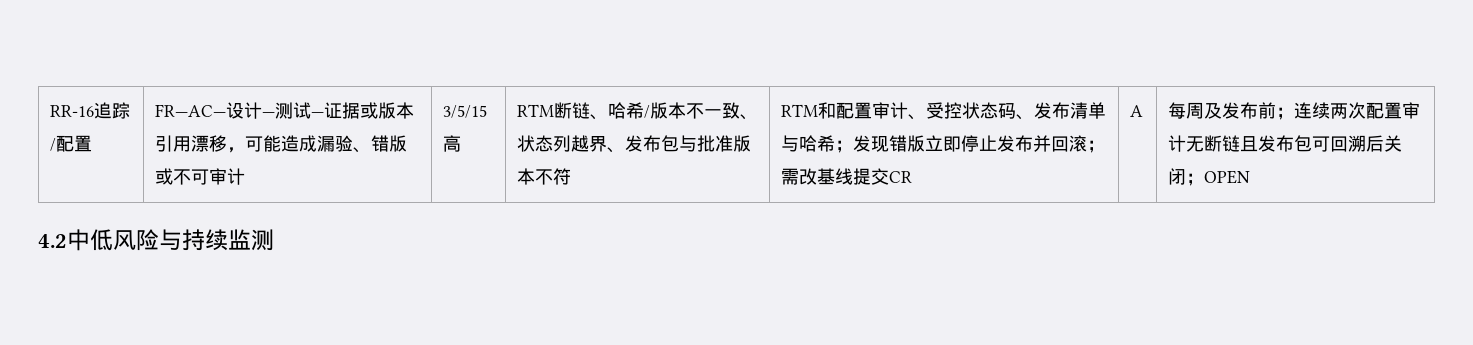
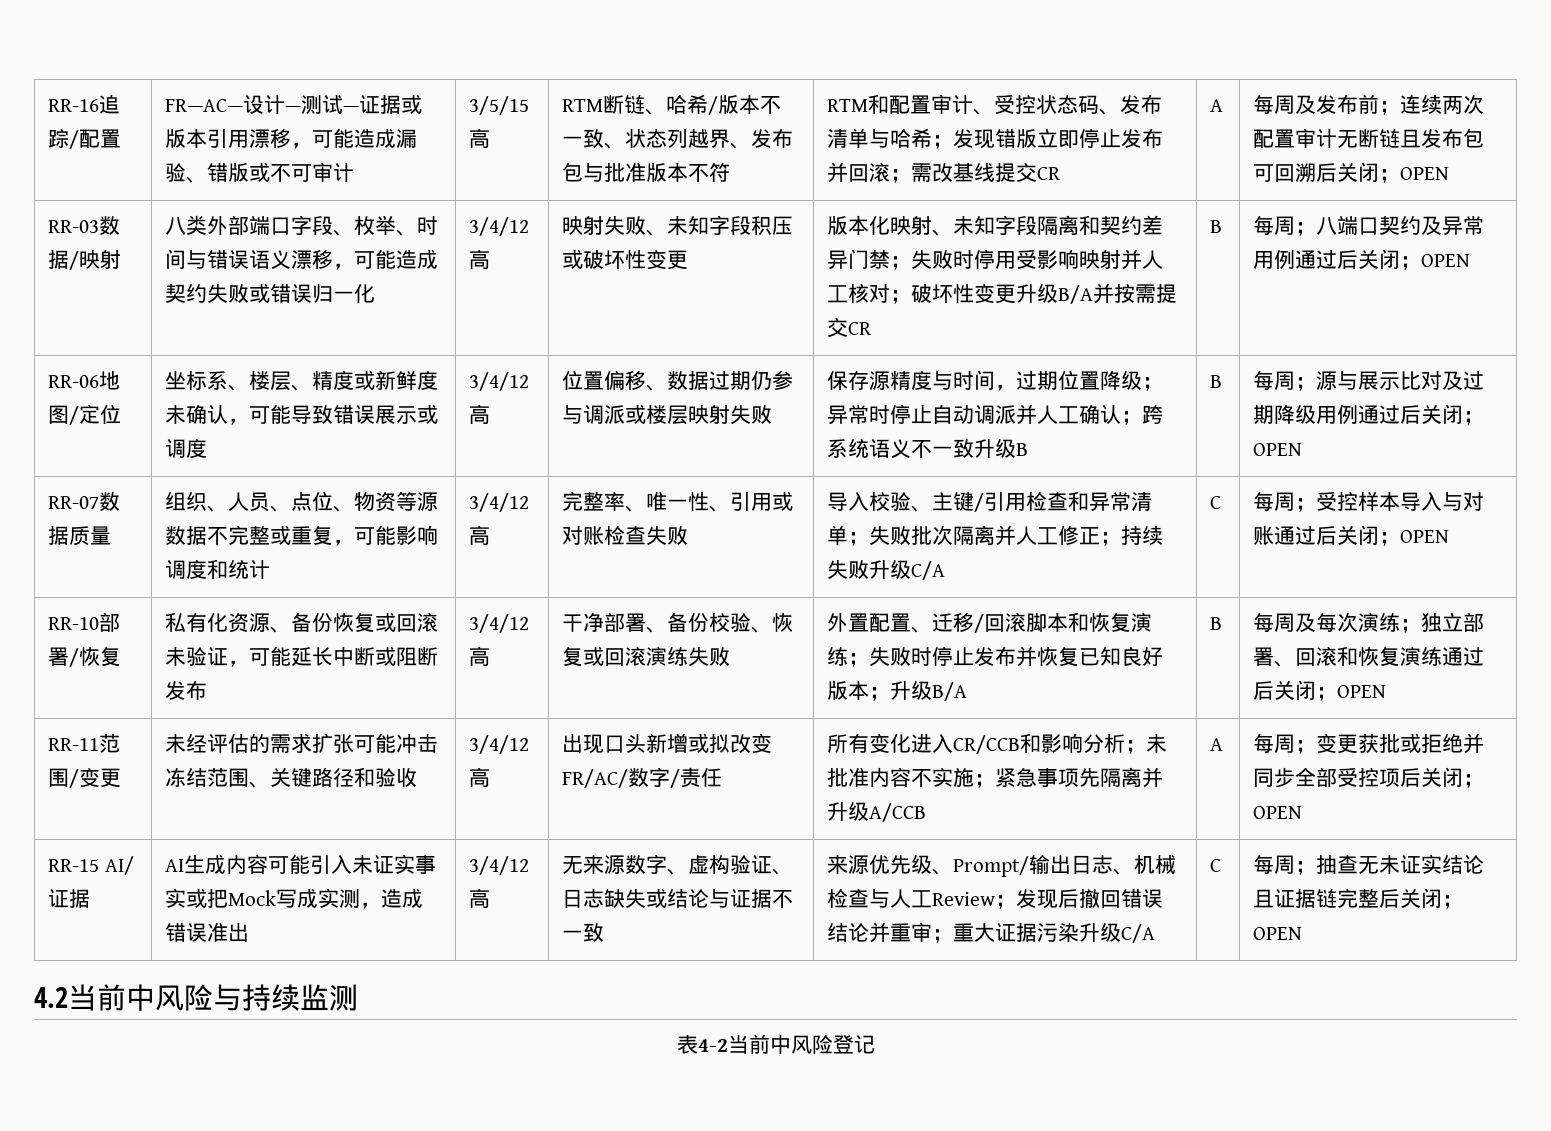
+ RR-03数据/映射 | 八类外部端口字段、枚举、时间与错误语义漂移，可能造成契约失败或错误归一化 | 3/4/12高 | 映射失败、未知字段积压或破坏性变更 | 版本化映射、未知字段隔离和契约差异门禁；失败时停用受影响映射并人工核对；破坏性变更升级B/A并按需提交CR | B | 每周；八端口契约及异常用例通过后关闭；OPEN
+ RR-06地图/定位 | 坐标系、楼层、精度或新鲜度未确认，可能导致错误展示或调度 | 3/4/12高 | 位置偏移、数据过期仍参与调派或楼层映射失败 | 保存源精度与时间，过期位置降级；异常时停止自动调派并人工确认；跨系统语义不一致升级B | B | 每周；源与展示比对及过期降级用例通过后关闭；OPEN
+ RR-07数据质量 | 组织、人员、点位、物资等源数据不完整或重复，可能影响调度和统计 | 3/4/12高 | 完整率、唯一性、引用或对账检查失败 | 导入校验、主键/引用检查和异常清单；失败批次隔离并人工修正；持续失败升级C/A | C | 每周；受控样本导入与对账通过后关闭；OPEN
+ RR-10部署/恢复 | 私有化资源、备份恢复或回滚未验证，可能延长中断或阻断发布 | 3/4/12高 | 干净部署、备份校验、恢复或回滚演练失败 | 外置配置、迁移/回滚脚本和恢复演练；失败时停止发布并恢复已知良好版本；升级B/A | B | 每周及每次演练；独立部署、回滚和恢复演练通过后关闭；OPEN
+ RR-11范围/变更 | 未经评估的需求扩张可能冲击冻结范围、关键路径和验收 | 3/4/12高 | 出现口头新增或拟改变FR/AC/数字/责任 | 所有变化进入CR/CCB和影响分析；未批准内容不实施；紧急事项先隔离并升级A/CCB | A | 每周；变更获批或拒绝并同步全部受控项后关闭；OPEN
+ RR-15 AI/证据 | AI生成内容可能引入未证实事实或把Mock写成实测，造成错误准出 | 3/4/12高 | 无来源数字、虚构验证、日志缺失或结论与证据不一致 | 来源优先级、Prompt/输出日志、机械检查与人工Review；发现后撤回错误结论并重审；重大证据污染升级C/A | C | 每周；抽查无未证实结论且证据链完整后关闭；OPEN
- 4.2中低风险与持续监测
+ 4.2当前中风险与持续监测
+ 表4-2当前中风险登记

